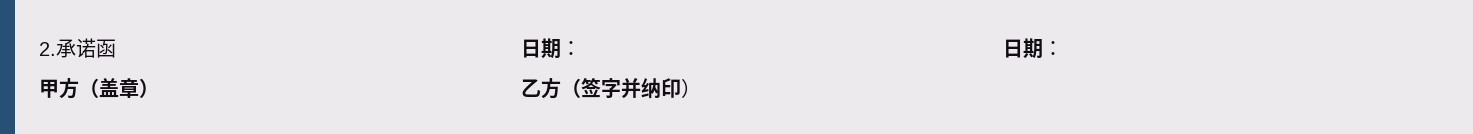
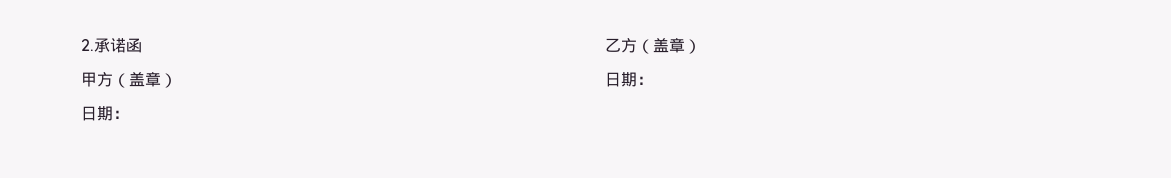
- 乙方（签字并纳印）
+ 乙方（盖章）

